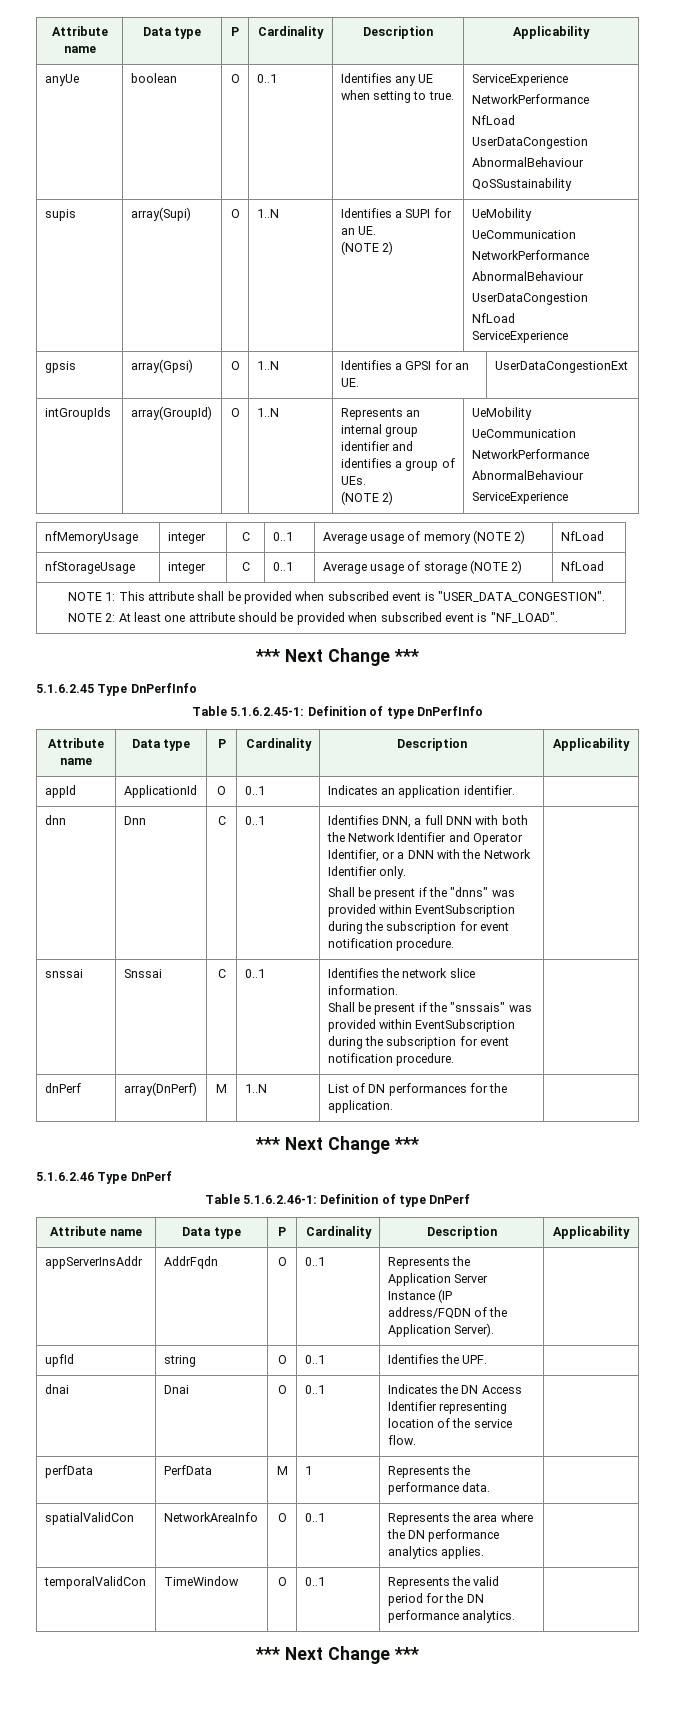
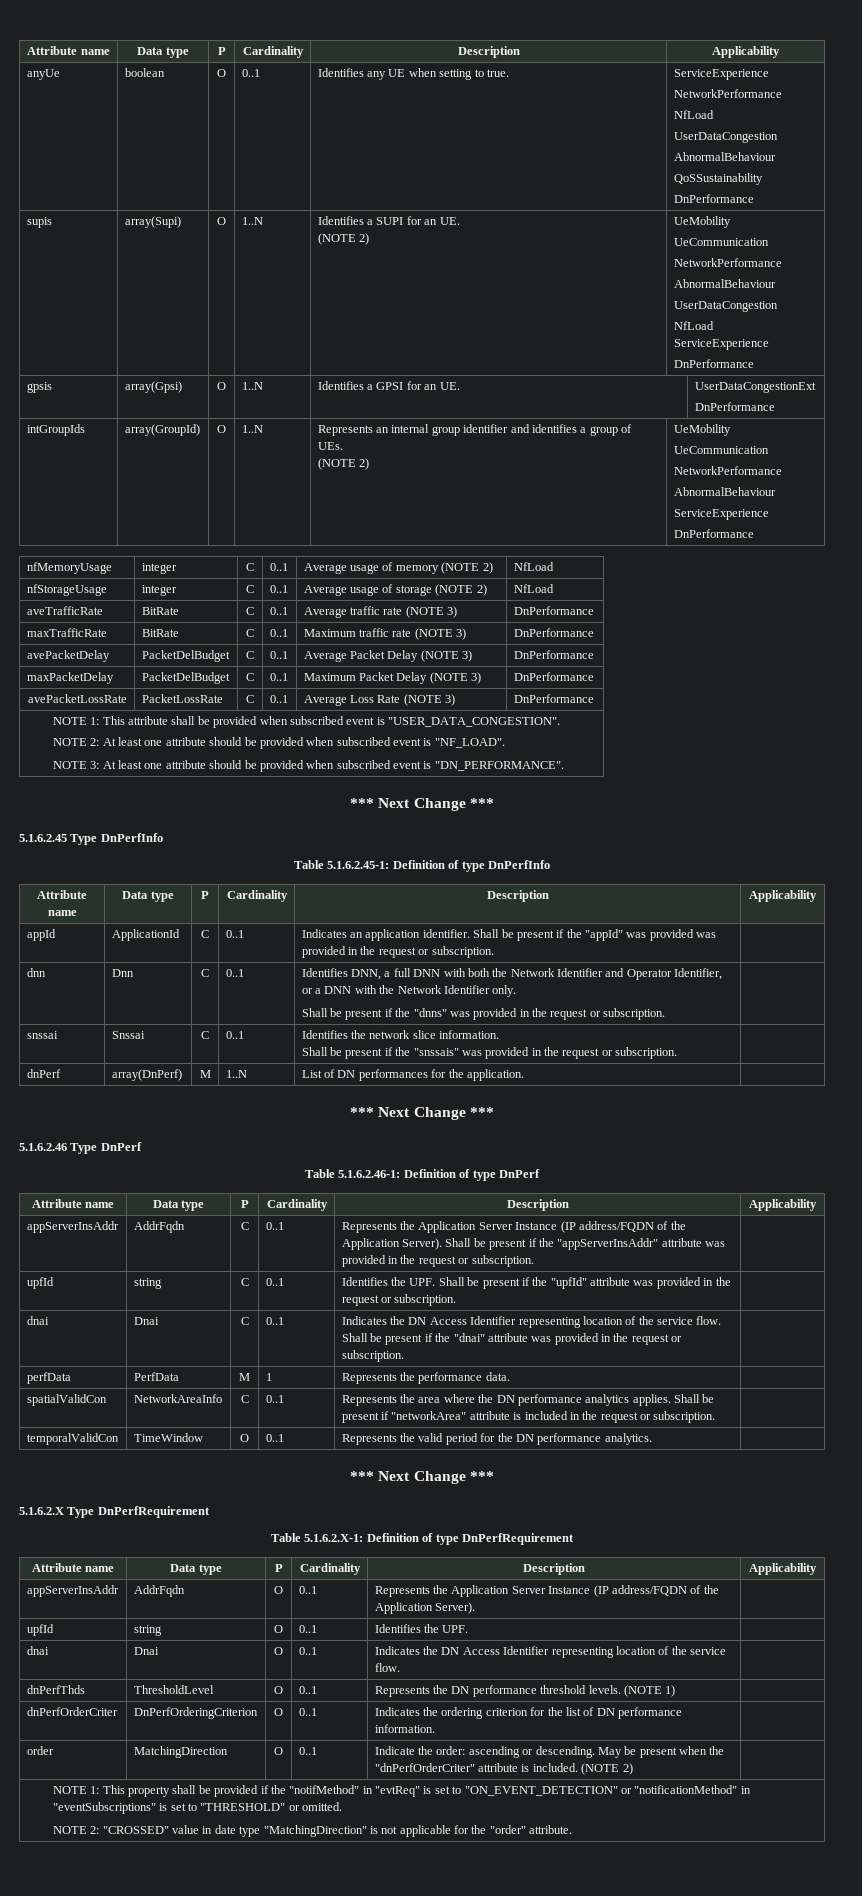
  anyUe | boolean | O | 0..1 | Identifies any UE when setting to true. | ServiceExperience
  NetworkPerformance
  NfLoad
  UserDataCongestion
  AbnormalBehaviour
  QoSSustainability
+ DnPerformance
  supis | array(Supi) | O | 1..N | Identifies a SUPI for an UE.
  (NOTE 2) | UeMobility
  UeCommunication
  NetworkPerformance
  AbnormalBehaviour
  UserDataCongestion
  NfLoad
  ServiceExperience
+ DnPerformance
  gpsis | array(Gpsi) | O | 1..N | Identifies a GPSI for an UE. | UserDataCongestionExt
+ DnPerformance
  intGroupIds | array(GroupId) | O | 1..N | Represents an internal group identifier and identifies a group of UEs.
  (NOTE 2) | UeMobility
  UeCommunication
  NetworkPerformance
  AbnormalBehaviour
  ServiceExperience
+ DnPerformance
+ aveTrafficRate | BitRate | C | 0..1 | Average traffic rate (NOTE 3) | DnPerformance
+ maxTrafficRate | BitRate | C | 0..1 | Maximum traffic rate (NOTE 3) | DnPerformance
+ avePacketDelay | PacketDelBudget | C | 0..1 | Average Packet Delay (NOTE 3) | DnPerformance
+ maxPacketDelay | PacketDelBudget | C | 0..1 | Maximum Packet Delay (NOTE 3) | DnPerformance
+ avePacketLossRate | PacketLossRate | C | 0..1 | Average Loss Rate (NOTE 3) | DnPerformance
  NOTE 1: This attribute shall be provided when subscribed event is "USER_DATA_CONGESTION".
  NOTE 2: At least one attribute should be provided when subscribed event is "NF_LOAD".
+ NOTE 3: At least one attribute should be provided when subscribed event is "DN_PERFORMANCE".
- appId | ApplicationId | O | 0..1 | Indicates an application identifier. |
+ appId | ApplicationId | C | 0..1 | Indicates an application identifier. Shall be present if the "appId" was provided was provided in the request or subscription. |
- Shall be present if the "dnns" was provided within EventSubscription during the subscription for event notification procedure.
+ Shall be present if the "dnns" was provided in the request or subscription.
  snssai | Snssai | C | 0..1 | Identifies the network slice information.
- Shall be present if the "snssais" was provided within EventSubscription during the subscription for event notification procedure. |
+ Shall be present if the "snssais" was provided in the request or subscription. |
+ appServerInsAddr | AddrFqdn | C | 0..1 | Represents the Application Server Instance (IP address/FQDN of the Application Server). Shall be present if the "appServerInsAddr" attribute was provided in the request or subscription. |
+ upfId | string | C | 0..1 | Identifies the UPF. Shall be present if the "upfId" attribute was provided in the request or subscription. |
+ dnai | Dnai | C | 0..1 | Indicates the DN Access Identifier representing location of the service flow. Shall be present if the "dnai" attribute was provided in the request or subscription. |
+ perfData | PerfData | M | 1 | Represents the performance data. |
+ spatialValidCon | NetworkAreaInfo | C | 0..1 | Represents the area where the DN performance analytics applies. Shall be present if "networkArea" attribute is included in the request or subscription. |
+ temporalValidCon | TimeWindow | O | 0..1 | Represents the valid period for the DN performance analytics. |
+ *** Next Change ***
+ 5.1.6.2.X Type DnPerfRequirement
+ Table 5.1.6.2.X-1: Definition of type DnPerfRequirement
+ Attribute name | Data type | P | Cardinality | Description | Applicability
- perfData | PerfData | M | 1 | Represents the performance data. |
- spatialValidCon | NetworkAreaInfo | O | 0..1 | Represents the area where the DN performance analytics applies. |
- temporalValidCon | TimeWindow | O | 0..1 | Represents the valid period for the DN performance analytics. |
- *** Next Change ***
+ dnPerfThds | ThresholdLevel | O | 0..1 | Represents the DN performance threshold levels. (NOTE 1) |
+ dnPerfOrderCriter | DnPerfOrderingCriterion | O | 0..1 | Indicates the ordering criterion for the list of DN performance information. |
+ order | MatchingDirection | O | 0..1 | Indicate the order: ascending or descending. May be present when the "dnPerfOrderCriter" attribute is included. (NOTE 2) |
+ NOTE 1: This property shall be provided if the "notifMethod" in "evtReq" is set to "ON_EVENT_DETECTION" or "notificationMethod" in "eventSubscriptions" is set to "THRESHOLD" or omitted.
+ NOTE 2: "CROSSED" value in date type "MatchingDirection" is not applicable for the "order" attribute.

